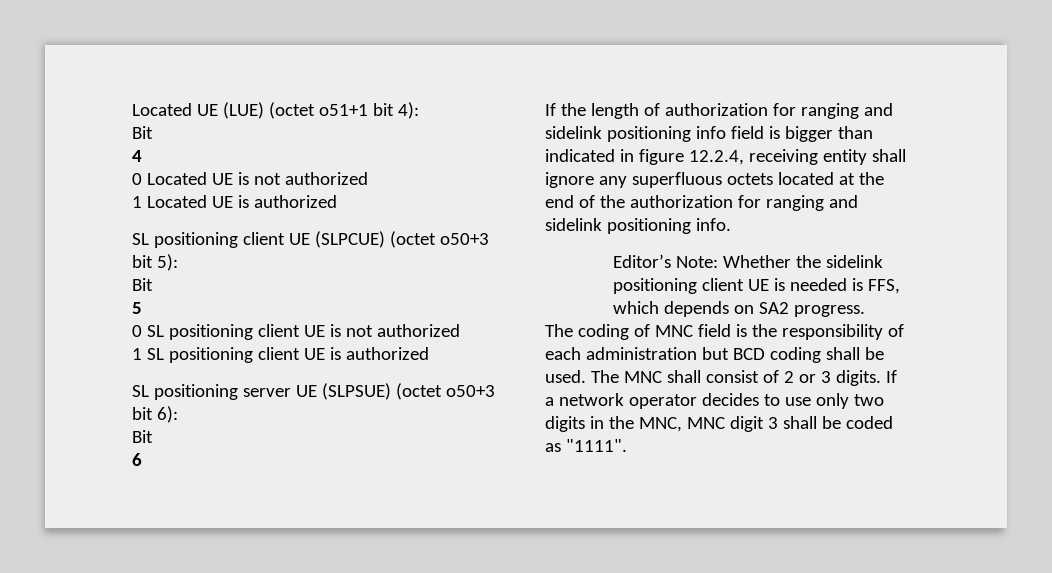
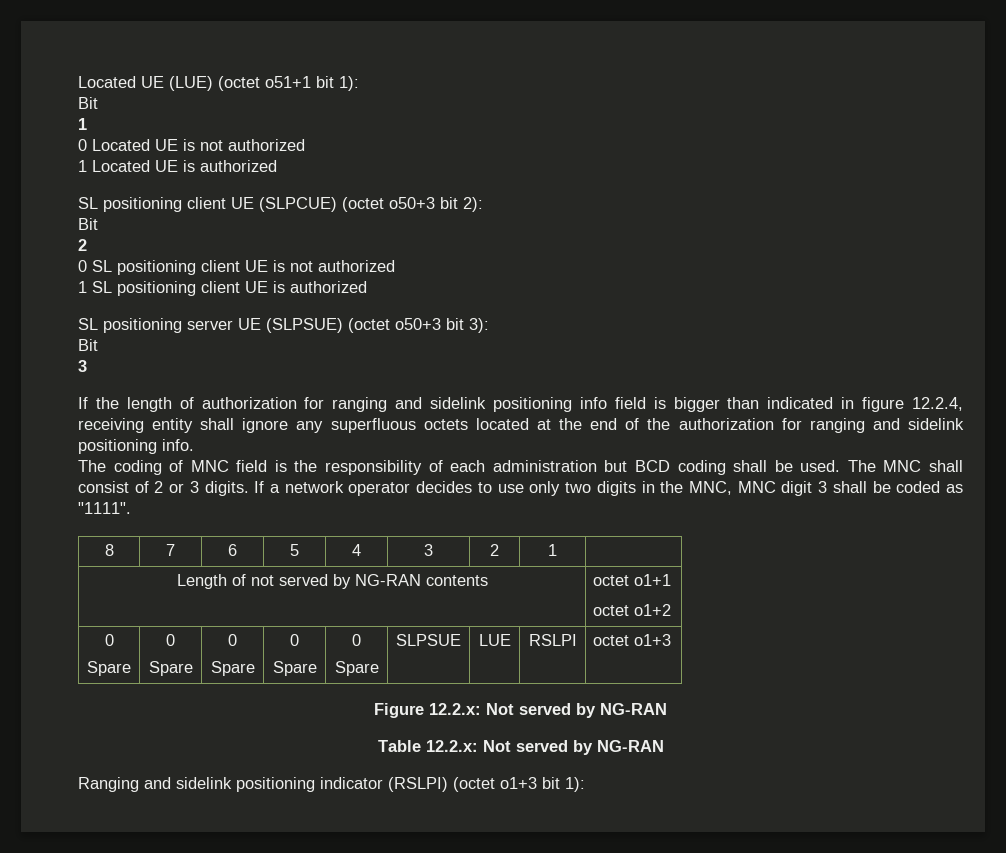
- Located UE (LUE) (octet o51+1 bit 4):
+ Located UE (LUE) (octet o51+1 bit 1):
  Bit
- 4
+ 1
- SL positioning client UE (SLPCUE) (octet o50+3 bit 5):
+ SL positioning client UE (SLPCUE) (octet o50+3 bit 2):
  Bit
- 5
+ 2
- SL positioning server UE (SLPSUE) (octet o50+3 bit 6):
+ SL positioning server UE (SLPSUE) (octet o50+3 bit 3):
  Bit
- 6
+ 3
- Editor’s Note: Whether the sidelink positioning client UE is needed is FFS, which depends on SA2 progress.
+ 8 | 7 | 6 | 5 | 4 | 3 | 2 | 1 |
+ Length of not served by NG-RAN contents | octet o1+1
+ octet o1+2
+ 0
+ Spare | 0
+ Spare | 0
+ Spare | 0
+ Spare | 0
+ Spare | SLPSUE | LUE | RSLPI | octet o1+3
+ Figure 12.2.x: Not served by NG-RAN
+ Table 12.2.x: Not served by NG-RAN
+ Ranging and sidelink positioning indicator (RSLPI) (octet o1+3 bit 1):

